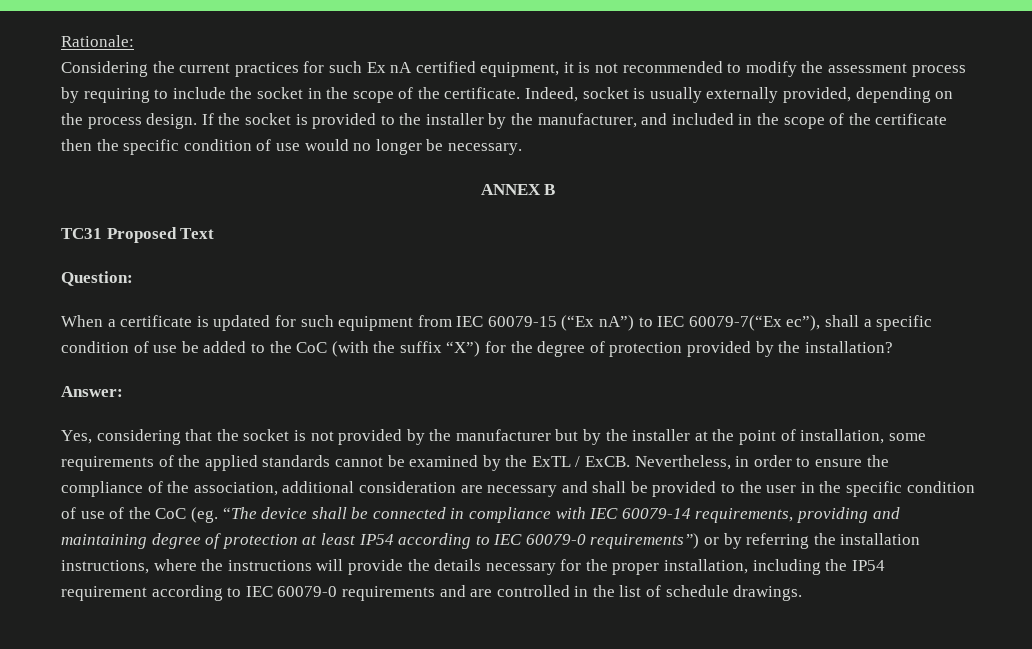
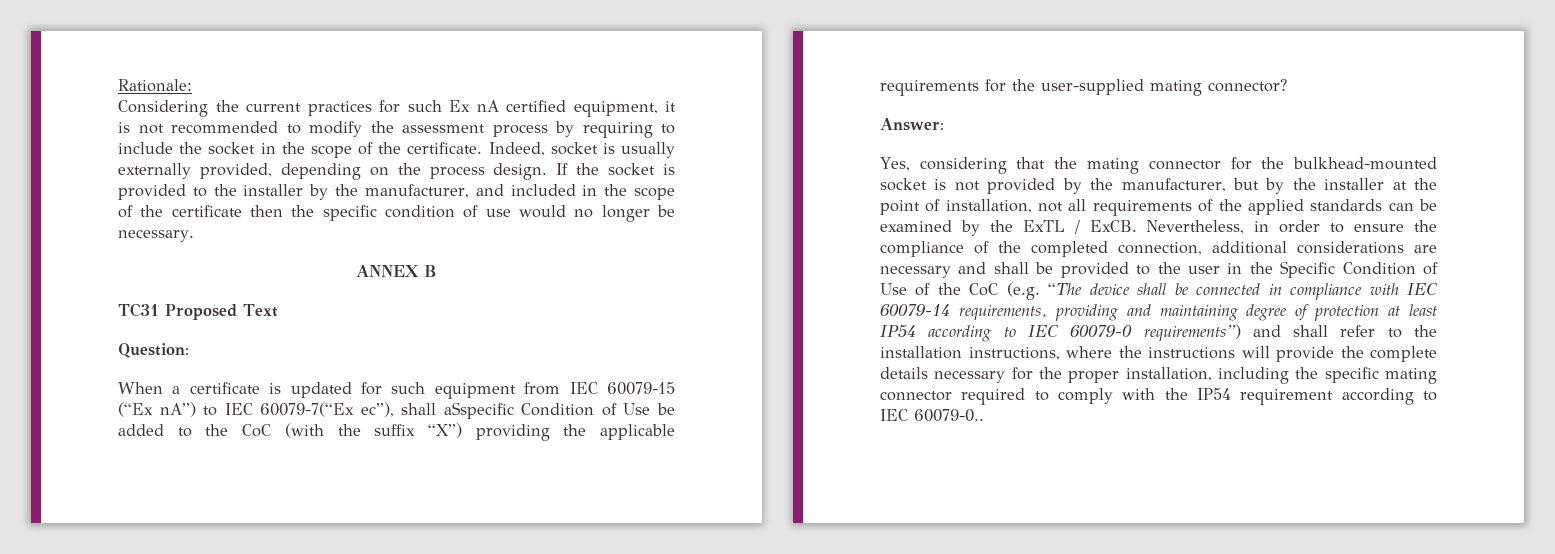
- When a certificate is updated for such equipment from IEC 60079-15 (“Ex nA”) to IEC 60079-7(“Ex ec”), shall a specific condition of use be added to the CoC (with the suffix “X”) for the degree of protection provided by the installation?
+ When a certificate is updated for such equipment from IEC 60079-15 (“Ex nA”) to IEC 60079-7(“Ex ec”), shall aSspecific Condition of Use be added to the CoC (with the suffix “X”) providing the applicable requirements for the user-supplied mating connector?
- Yes, considering that the socket is not provided by the manufacturer but by the installer at the point of installation, some requirements of the applied standards cannot be examined by the ExTL / ExCB.
+ Yes, considering that the mating connector for the bulkhead-mounted socket is not provided by the manufacturer, but by the installer at the point of installation, not all requirements of the applied standards can be examined by the ExTL / ExCB.
- Nevertheless, in order to ensure the compliance of the association, additional consideration are necessary and shall be provided to the user in the specific condition of use of the CoC (eg. “The device shall be connected in compliance with IEC 60079-14 requirements, providing and maintaining degree of protection at least IP54 according to IEC 60079-0 requirements”) or by referring the installation instructions, where the instructions will provide the details necessary for the proper installation, including the IP54 requirement according to IEC 60079-0 requirements and are controlled in the list of schedule drawings.
+ Nevertheless, in order to ensure the compliance of the completed connection, additional considerations are necessary and shall be provided to the user in the Specific Condition of Use of the CoC (e.g. “The device shall be connected in compliance with IEC 60079-14 requirements, providing and maintaining degree of protection at least IP54 according to IEC 60079-0 requirements”) and shall refer to the installation instructions, where the instructions will provide the complete details necessary for the proper installation, including the specific mating connector required to comply with the IP54 requirement according to IEC 60079-0..

